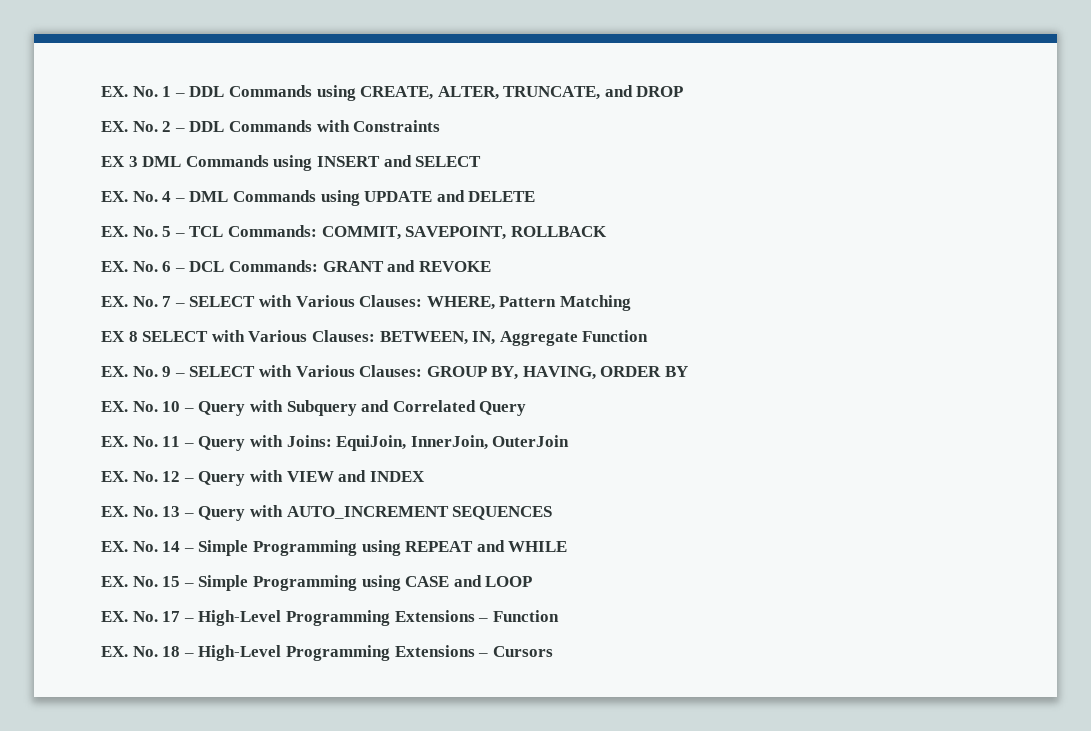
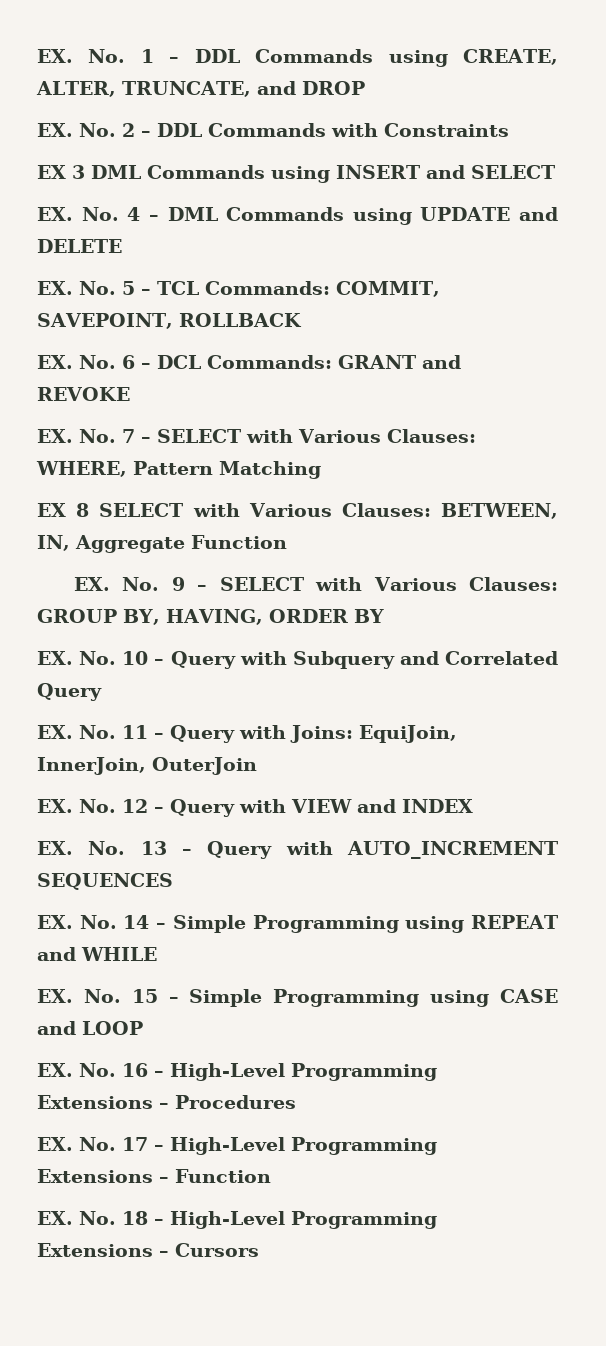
+ EX. No. 16 – High-Level Programming Extensions – Procedures

